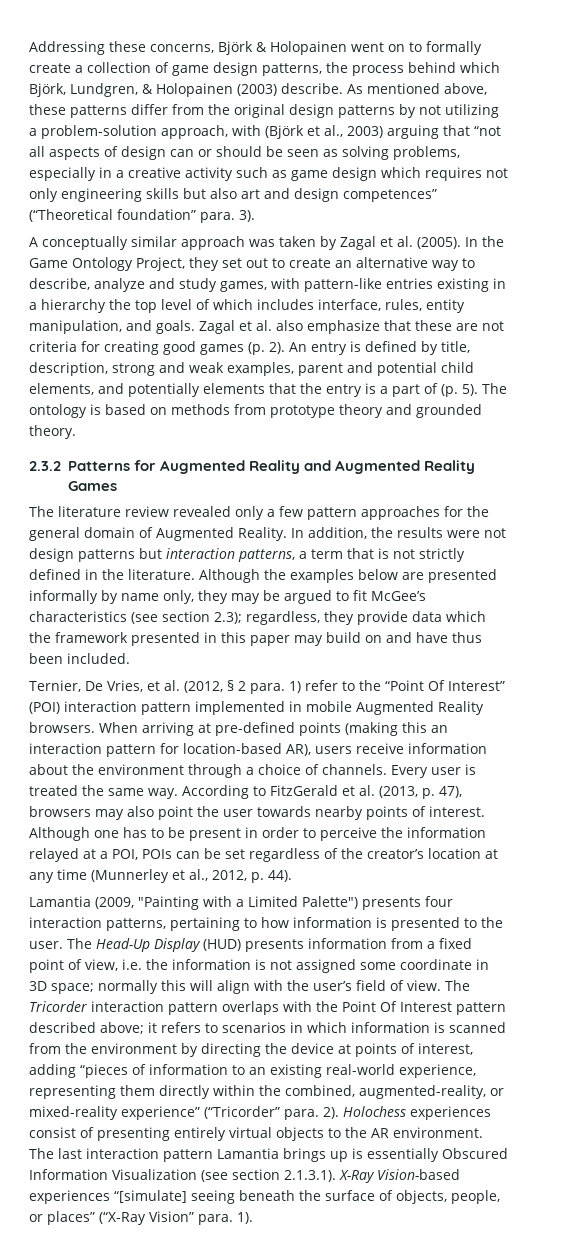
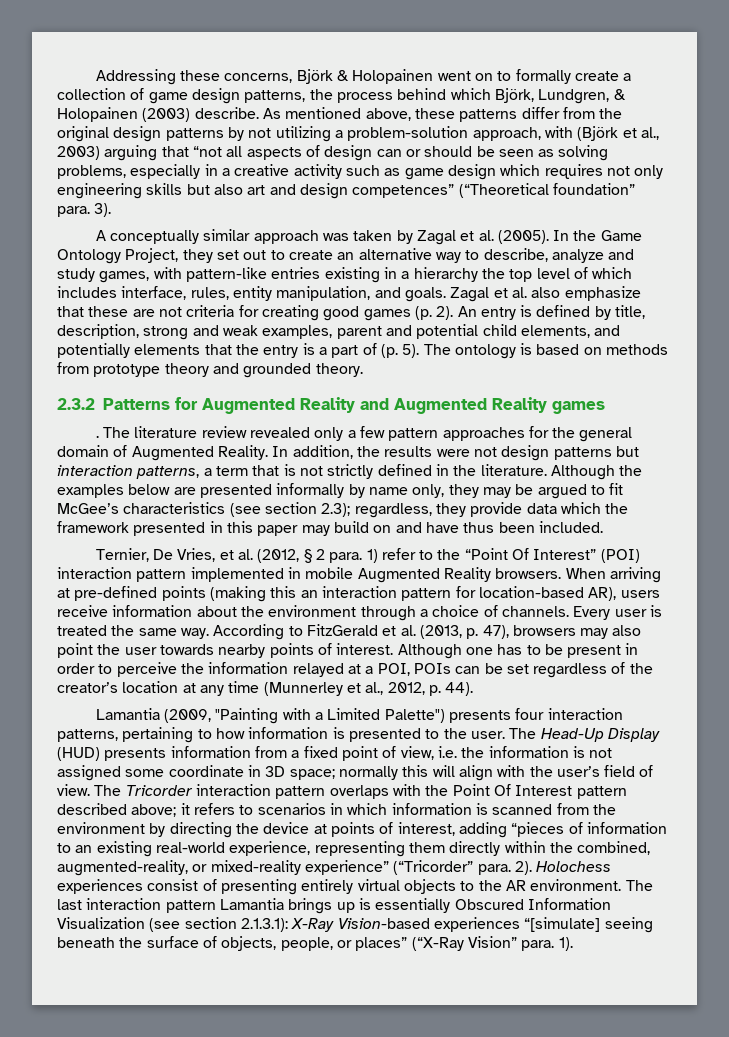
- 2.3.2 Patterns for Augmented Reality and Augmented Reality Games
- The literature review revealed only a few pattern approaches for the general domain of Augmented Reality.
+ 2.3.2 Patterns for Augmented Reality and Augmented Reality games
+ . The literature review revealed only a few pattern approaches for the general domain of Augmented Reality.
- The last interaction pattern Lamantia brings up is essentially Obscured Information Visualization (see section 2.1.3.1). X-Ray Vision-based experiences “[simulate] seeing beneath the surface of objects, people, or places” (“X-Ray Vision” para. 1).
+ The last interaction pattern Lamantia brings up is essentially Obscured Information Visualization (see section 2.1.3.1): X-Ray Vision-based experiences “[simulate] seeing beneath the surface of objects, people, or places” (“X-Ray Vision” para. 1).

